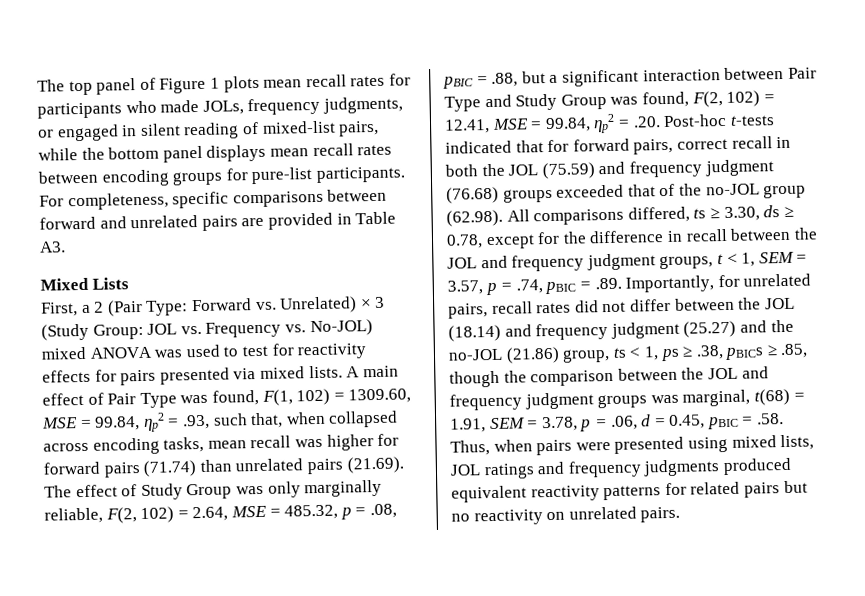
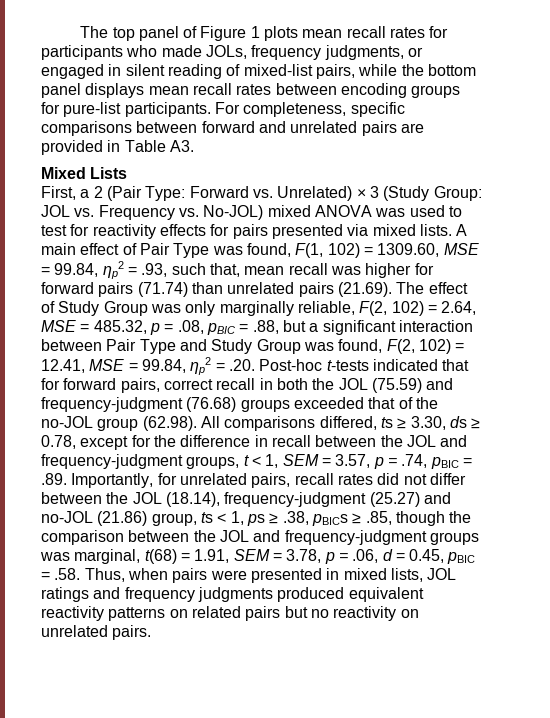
- A main effect of Pair Type was found, F(1, 102) = 1309.60, MSE = 99.84, ηp2 = .93, such that, when collapsed across encoding tasks, mean recall was higher for forward pairs (71.74) than unrelated pairs (21.69). The effect of Study Group was only marginally reliable, F(2, 102) = 2.64, MSE = 485.32, p = .08, pBIC = .88, but a significant interaction between Pair Type and Study Group was found, F(2, 102) = 12.41, MSE = 99.84, ηp2 = .20. Post-hoc t-tests indicated that for forward pairs, correct recall in both the JOL (75.59) and frequency judgment (76.68) groups exceeded that of the no-JOL group (62.98). All comparisons differed, ts ≥ 3.30, ds ≥ 0.78, except for the difference in recall between the JOL and frequency judgment groups, t < 1, SEM = 3.57, p = .74, pBIC = .89. Importantly, for unrelated pairs, recall rates did not differ between the JOL (18.14) and frequency judgment (25.27) and the no-JOL (21.86) group, ts < 1, ps ≥ .38, pBICs ≥ .85, though the comparison between the JOL and frequency judgment groups was marginal, t(68) = 1.91, SEM = 3.78, p = .06, d = 0.45, pBIC = .58. Thus, when pairs were presented using mixed lists, JOL ratings and frequency judgments produced equivalent reactivity patterns for related pairs but no reactivity on unrelated pairs.
+ A main effect of Pair Type was found, F(1, 102) = 1309.60, MSE = 99.84, ηp2 = .93, such that, mean recall was higher for forward pairs (71.74) than unrelated pairs (21.69). The effect of Study Group was only marginally reliable, F(2, 102) = 2.64, MSE = 485.32, p = .08, pBIC = .88, but a significant interaction between Pair Type and Study Group was found, F(2, 102) = 12.41, MSE = 99.84, ηp2 = .20. Post-hoc t-tests indicated that for forward pairs, correct recall in both the JOL (75.59) and frequency-judgment (76.68) groups exceeded that of the no-JOL group (62.98). All comparisons differed, ts ≥ 3.30, ds ≥ 0.78, except for the difference in recall between the JOL and frequency-judgment groups, t < 1, SEM = 3.57, p = .74, pBIC = .89. Importantly, for unrelated pairs, recall rates did not differ between the JOL (18.14), frequency-judgment (25.27) and no-JOL (21.86) group, ts < 1, ps ≥ .38, pBICs ≥ .85, though the comparison between the JOL and frequency-judgment groups was marginal, t(68) = 1.91, SEM = 3.78, p = .06, d = 0.45, pBIC = .58. Thus, when pairs were presented in mixed lists, JOL ratings and frequency judgments produced equivalent reactivity patterns on related pairs but no reactivity on unrelated pairs.

